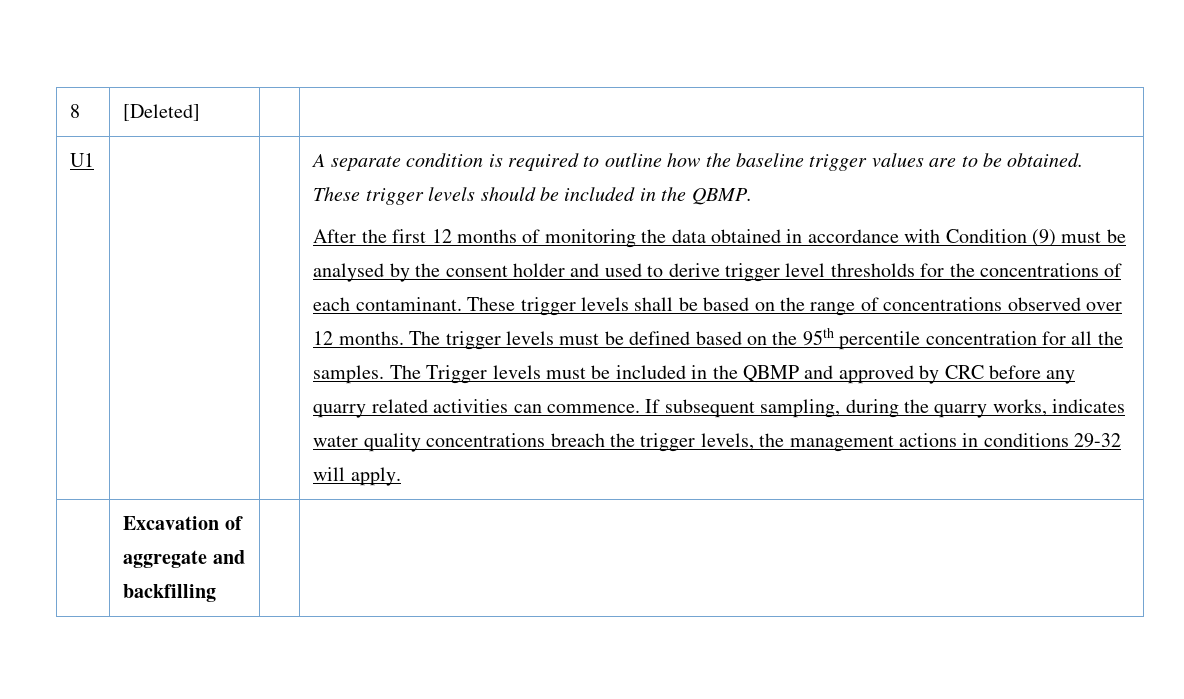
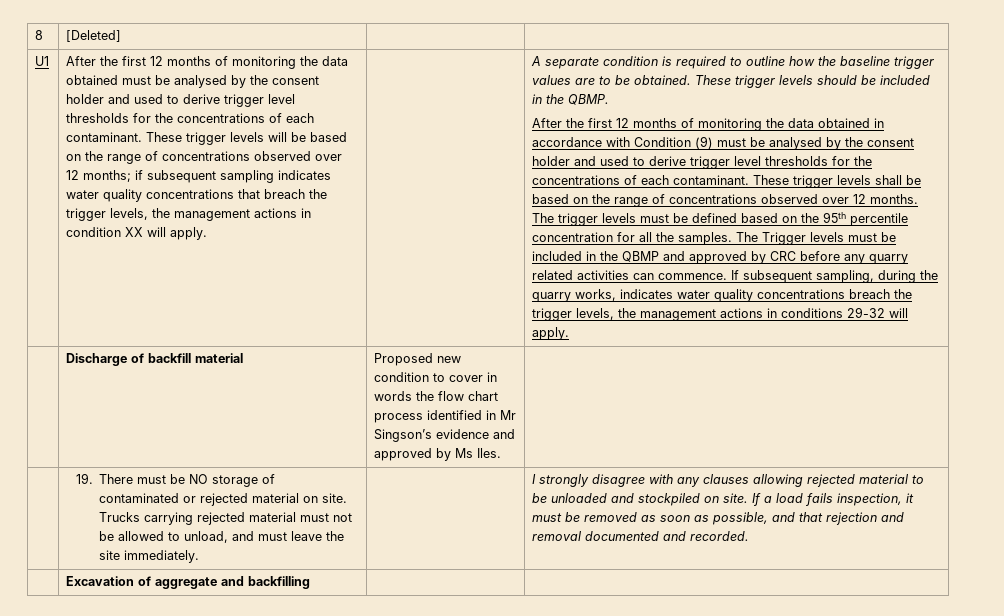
+ After the first 12 months of monitoring the data obtained must be analysed by the consent holder and used to derive trigger level thresholds for the concentrations of each contaminant. These trigger levels will be based on the range of concentrations observed over 12 months; if subsequent sampling indicates water quality concentrations that breach the trigger levels, the management actions in condition XX will apply.
+ | Discharge of backfill material | Proposed new condition to cover in words the flow chart process identified in Mr Singson’s evidence and approved by Ms Iles. |
+ | 19. There must be NO storage of contaminated or rejected material on site. Trucks carrying rejected material must not be allowed to unload, and must leave the site immediately. | | I strongly disagree with any clauses allowing rejected material to be unloaded and stockpiled on site. If a load fails inspection, it must be removed as soon as possible, and that rejection and removal documented and recorded.

